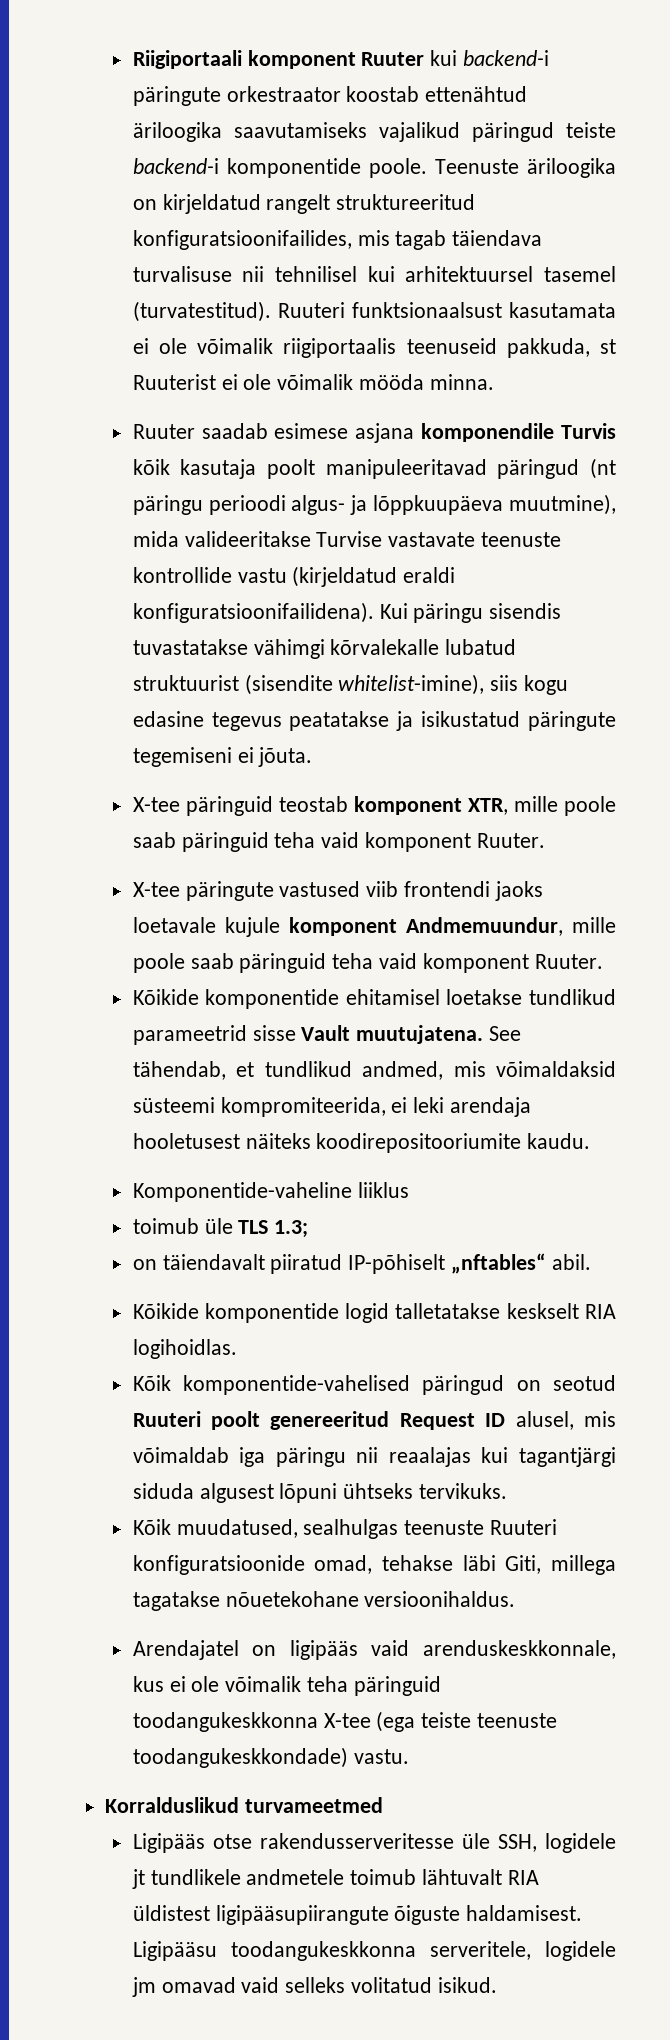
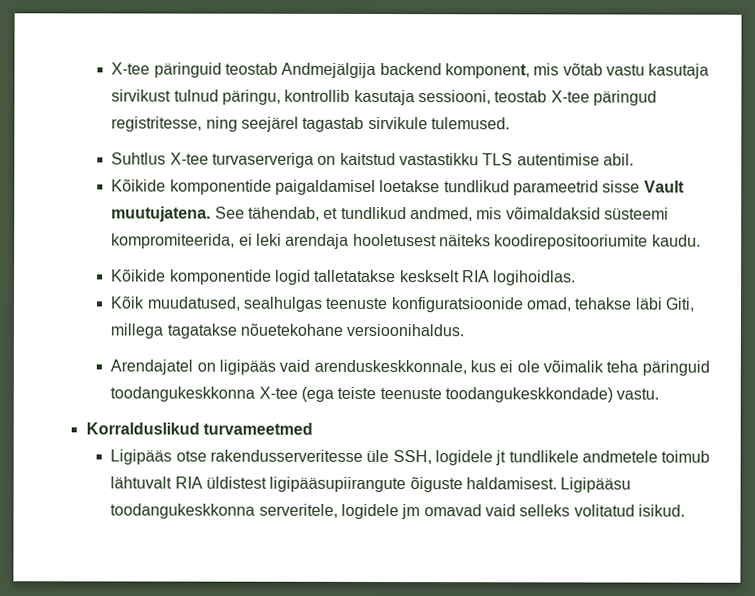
- Riigiportaali komponent Ruuter kui backend-i päringute orkestraator koostab ettenähtud äriloogika saavutamiseks vajalikud päringud teiste backend-i komponentide poole. Teenuste äriloogika on kirjeldatud rangelt struktureeritud konfiguratsioonifailides, mis tagab täiendava turvalisuse nii tehnilisel kui arhitektuursel tasemel (turvatestitud). Ruuteri funktsionaalsust kasutamata ei ole võimalik riigiportaalis teenuseid pakkuda, st Ruuterist ei ole võimalik mööda minna.
- Ruuter saadab esimese asjana komponendile Turvis kõik kasutaja poolt manipuleeritavad päringud (nt päringu perioodi algus- ja lõppkuupäeva muutmine), mida valideeritakse Turvise vastavate teenuste kontrollide vastu (kirjeldatud eraldi konfiguratsioonifailidena). Kui päringu sisendis tuvastatakse vähimgi kõrvalekalle lubatud struktuurist (sisendite whitelist-imine), siis kogu edasine tegevus peatatakse ja isikustatud päringute tegemiseni ei jõuta.
- X-tee päringuid teostab komponent XTR, mille poole saab päringuid teha vaid komponent Ruuter.
- X-tee päringute vastused viib frontendi jaoks loetavale kujule komponent Andmemuundur, mille poole saab päringuid teha vaid komponent Ruuter.
- Kõikide komponentide ehitamisel loetakse tundlikud parameetrid sisse Vault muutujatena.
+ X-tee päringuid teostab Andmejälgija backend komponent, mis võtab vastu kasutaja sirvikust tulnud päringu, kontrollib kasutaja sessiooni, teostab X-tee päringud registritesse, ning seejärel tagastab sirvikule tulemused.
+ Suhtlus X-tee turvaserveriga on kaitstud vastastikku TLS autentimise abil.
+ Kõikide komponentide paigaldamisel loetakse tundlikud parameetrid sisse Vault muutujatena.
- Komponentide-vaheline liiklus
- toimub üle TLS 1.3;
- on täiendavalt piiratud IP-põhiselt „nftables“ abil.
- Kõik komponentide-vahelised päringud on seotud Ruuteri poolt genereeritud Request ID alusel, mis võimaldab iga päringu nii reaalajas kui tagantjärgi siduda algusest lõpuni ühtseks tervikuks.
- Kõik muudatused, sealhulgas teenuste Ruuteri konfiguratsioonide omad, tehakse läbi Giti, millega tagatakse nõuetekohane versioonihaldus.
+ Kõik muudatused, sealhulgas teenuste konfiguratsioonide omad, tehakse läbi Giti, millega tagatakse nõuetekohane versioonihaldus.

